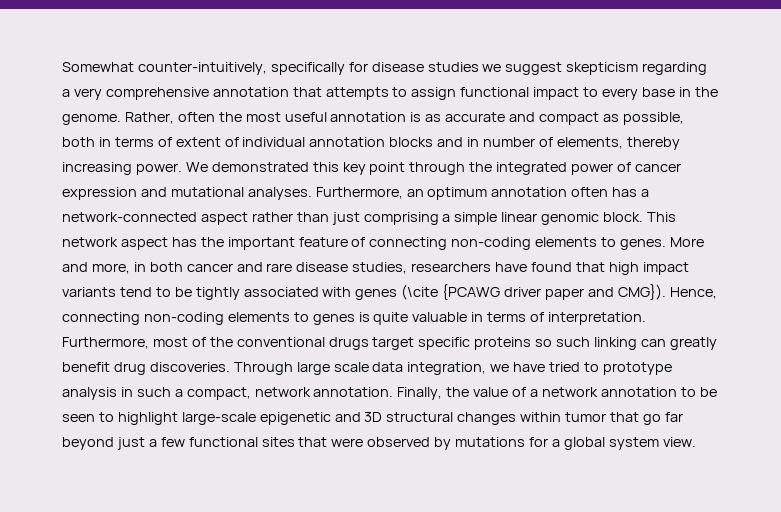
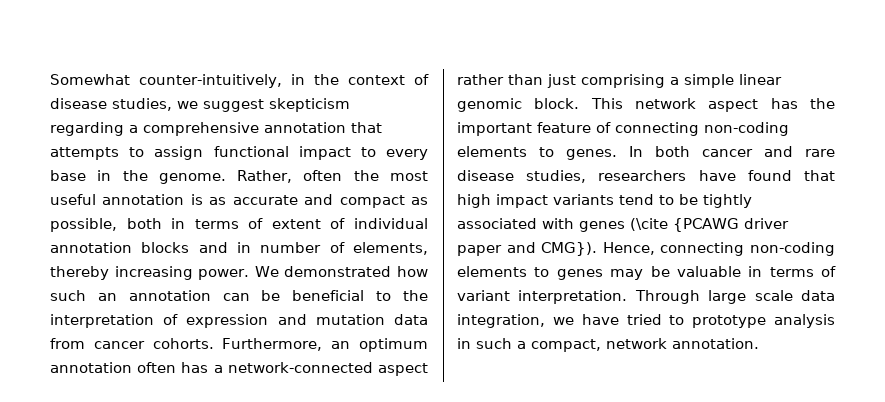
- Somewhat counter-intuitively, specifically for disease studies we suggest skepticism regarding a very comprehensive annotation that attempts to assign functional impact to every base in the genome.
+ Somewhat counter-intuitively, in the context of disease studies, we suggest skepticism regarding a comprehensive annotation that attempts to assign functional impact to every base in the genome.
- We demonstrated this key point through the integrated power of cancer expression and mutational analyses.
+ We demonstrated how such an annotation can be beneficial to the interpretation of expression and mutation data from cancer cohorts.
- More and more, in both cancer and rare disease studies, researchers have found that high impact variants tend to be tightly associated with genes (\cite {PCAWG driver paper and CMG}).
+ In both cancer and rare disease studies, researchers have found that high impact variants tend to be tightly associated with genes (\cite {PCAWG driver paper and CMG}).
- Hence, connecting non-coding elements to genes is quite valuable in terms of interpretation. Furthermore, most of the conventional drugs target specific proteins so such linking can greatly benefit drug discoveries.
+ Hence, connecting non-coding elements to genes may be valuable in terms of variant interpretation.
- Finally, the value of a network annotation to be seen to highlight large-scale epigenetic and 3D structural changes within tumor that go far beyond just a few functional sites that were observed by mutations for a global system view.

